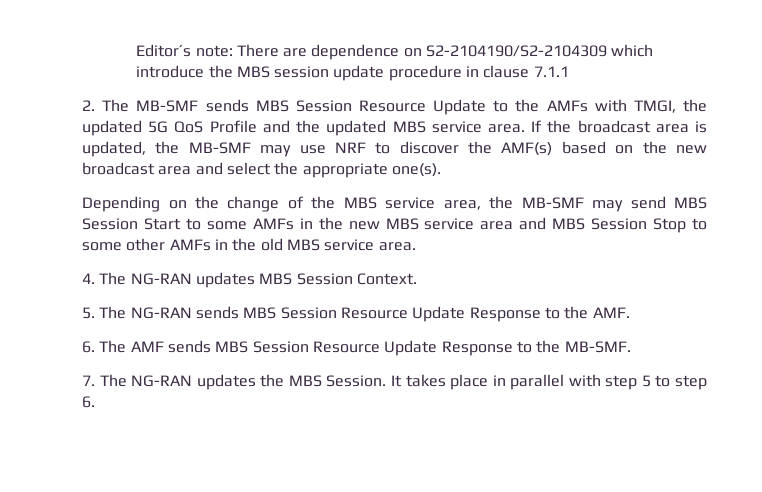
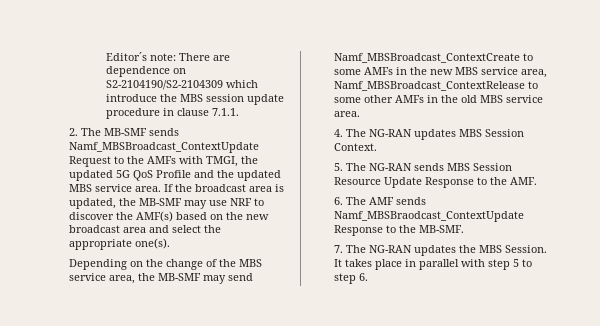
- Editor´s note: There are dependence on S2-2104190/S2-2104309 which introduce the MBS session update procedure in clause 7.1.1
+ Editor´s note: There are dependence on S2-2104190/S2-2104309 which introduce the MBS session update procedure in clause 7.1.1.
- 2. The MB-SMF sends MBS Session Resource Update to the AMFs with TMGI, the updated 5G QoS Profile and the updated MBS service area.
+ 2. The MB-SMF sends Namf_MBSBroadcast_ContextUpdate Request to the AMFs with TMGI, the updated 5G QoS Profile and the updated MBS service area.
- Depending on the change of the MBS service area, the MB-SMF may send MBS Session Start to some AMFs in the new MBS service area and MBS Session Stop to some other AMFs in the old MBS service area.
+ Depending on the change of the MBS service area, the MB-SMF may send Namf_MBSBroadcast_ContextCreate to some AMFs in the new MBS service area, Namf_MBSBroadcast_ContextRelease to some other AMFs in the old MBS service area.
- 6. The AMF sends MBS Session Resource Update Response to the MB-SMF.
+ 6. The AMF sends Namf_MBSBraodcast_ContextUpdate Response to the MB-SMF.

